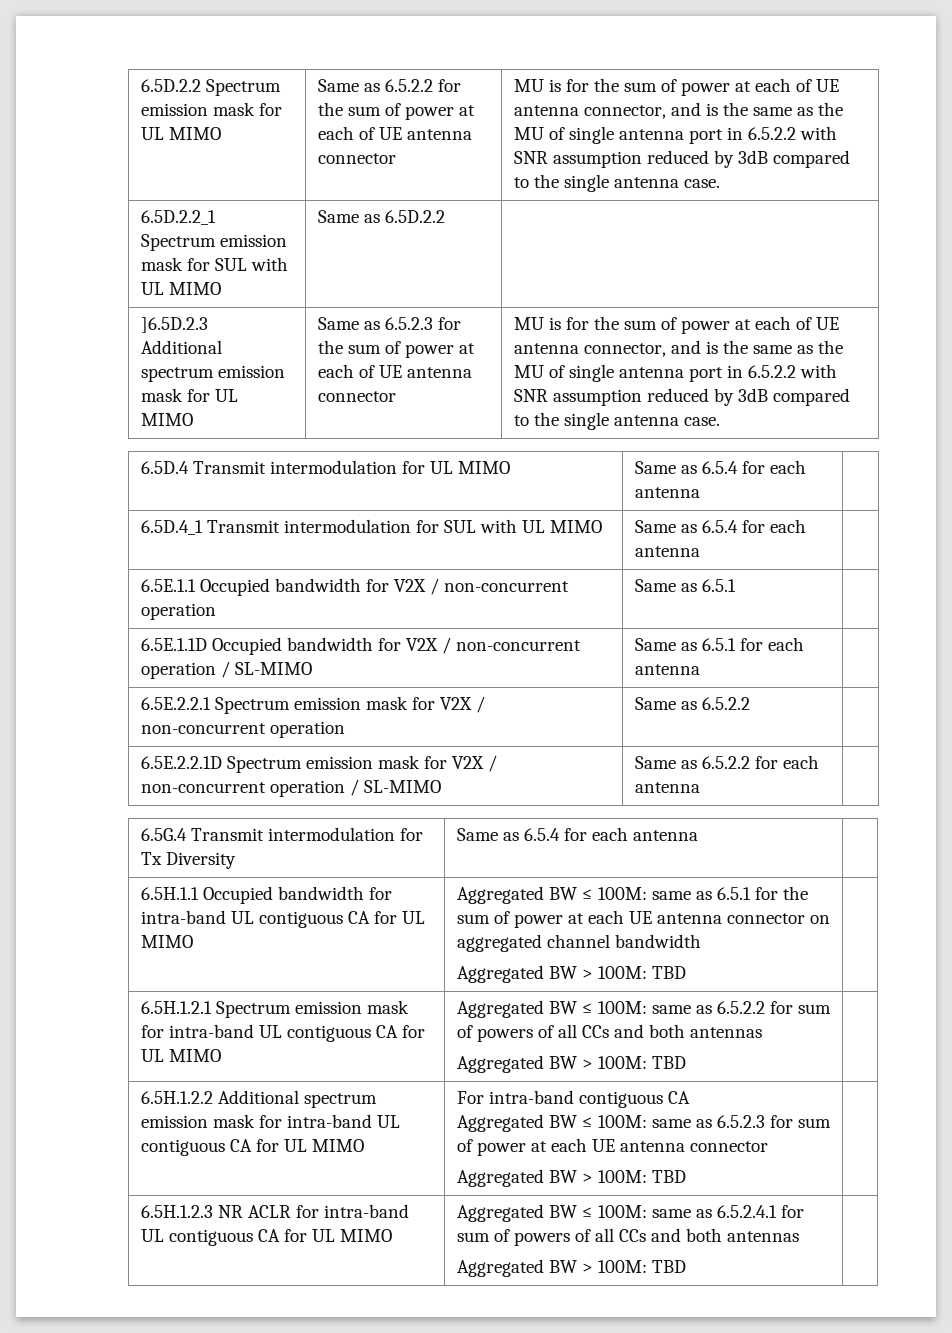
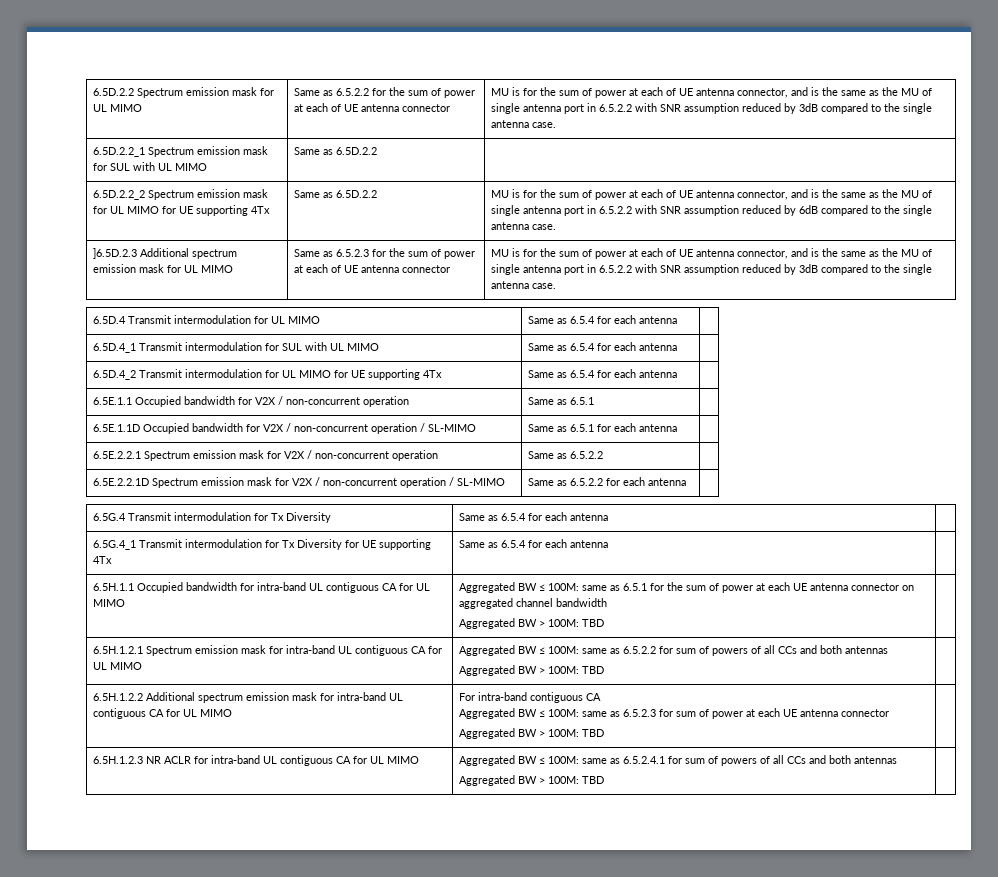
+ 6.5D.2.2_2 Spectrum emission mask for UL MIMO for UE supporting 4Tx | Same as 6.5D.2.2 | MU is for the sum of power at each of UE antenna connector, and is the same as the MU of single antenna port in 6.5.2.2 with SNR assumption reduced by 6dB compared to the single antenna case.
+ 6.5D.4_2 Transmit intermodulation for UL MIMO for UE supporting 4Tx | Same as 6.5.4 for each antenna |
+ 6.5G.4_1 Transmit intermodulation for Tx Diversity for UE supporting 4Tx | Same as 6.5.4 for each antenna |

